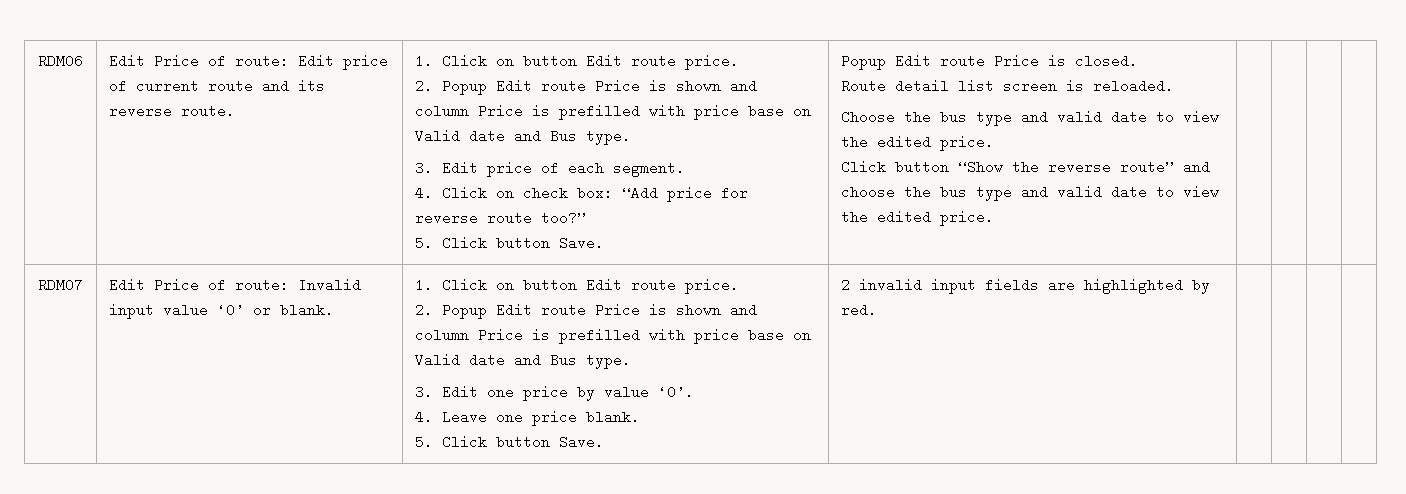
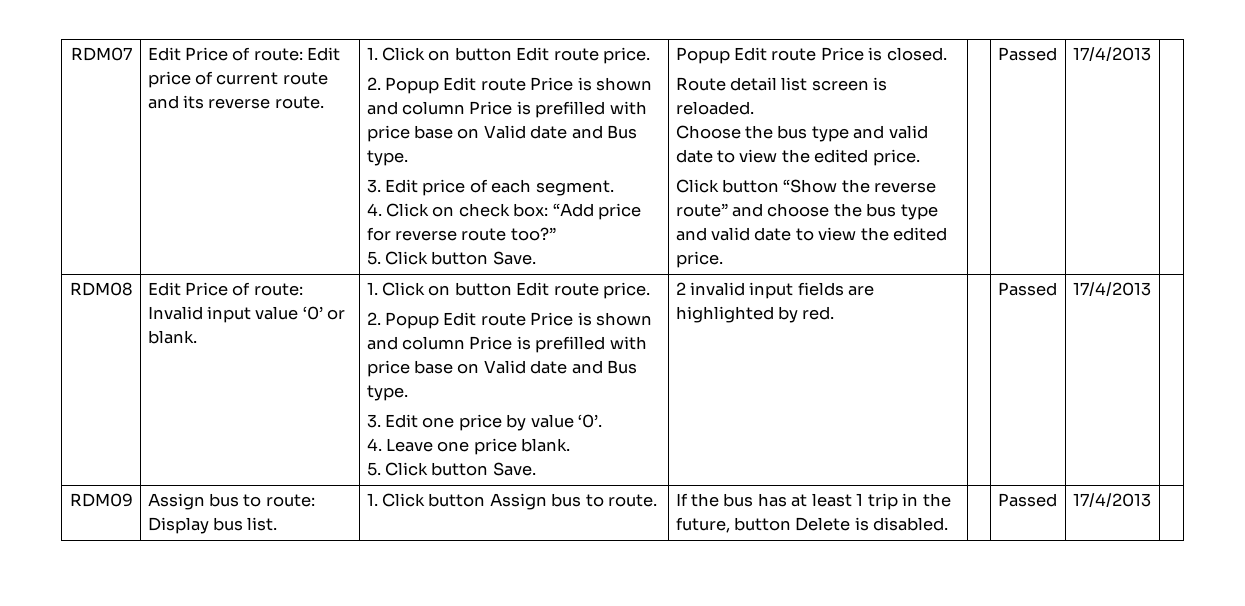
- RDM06
+ RDM07
- Click button “Show the reverse route” and choose the bus type and valid date to view the edited price. | | | |
- RDM07
+ Click button “Show the reverse route” and choose the bus type and valid date to view the edited price. | | Passed | 17/4/2013 |
+ RDM08
- 2 invalid input fields are highlighted by red.
+ 2 invalid input fields are highlighted by red. | | Passed | 17/4/2013 |
+ RDM09 | Assign bus to route: Display bus list. | 1. Click button Assign bus to route. | If the bus has at least 1 trip in the future, button Delete is disabled. | | Passed | 17/4/2013 |

